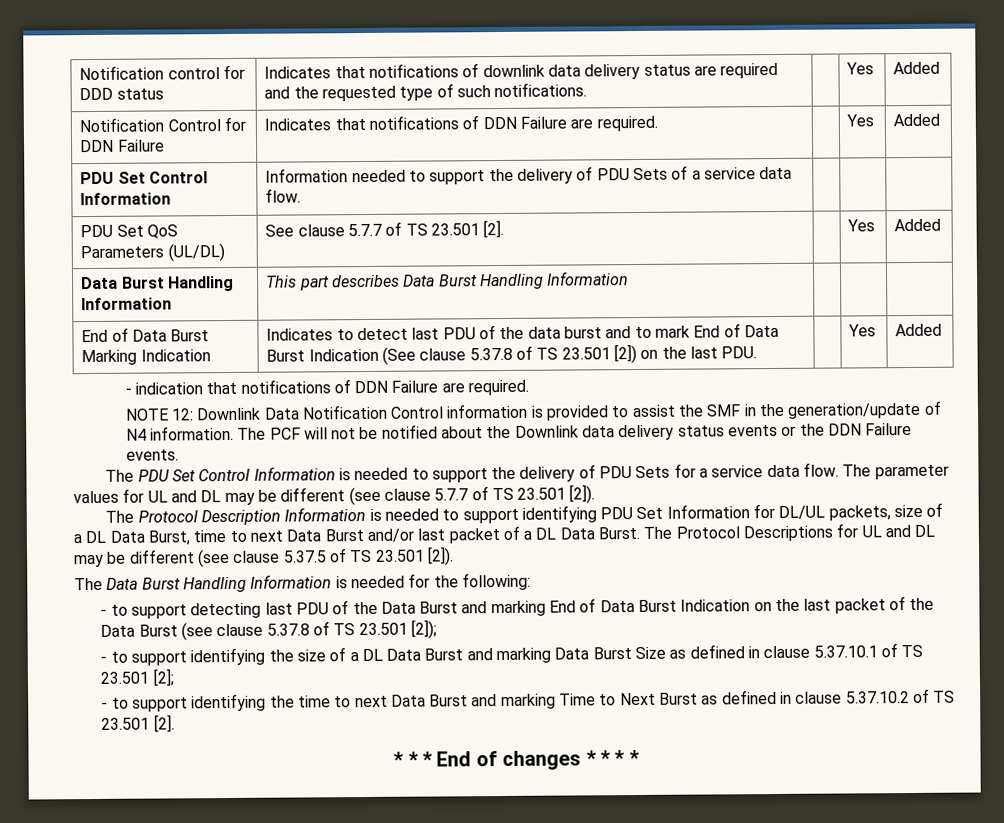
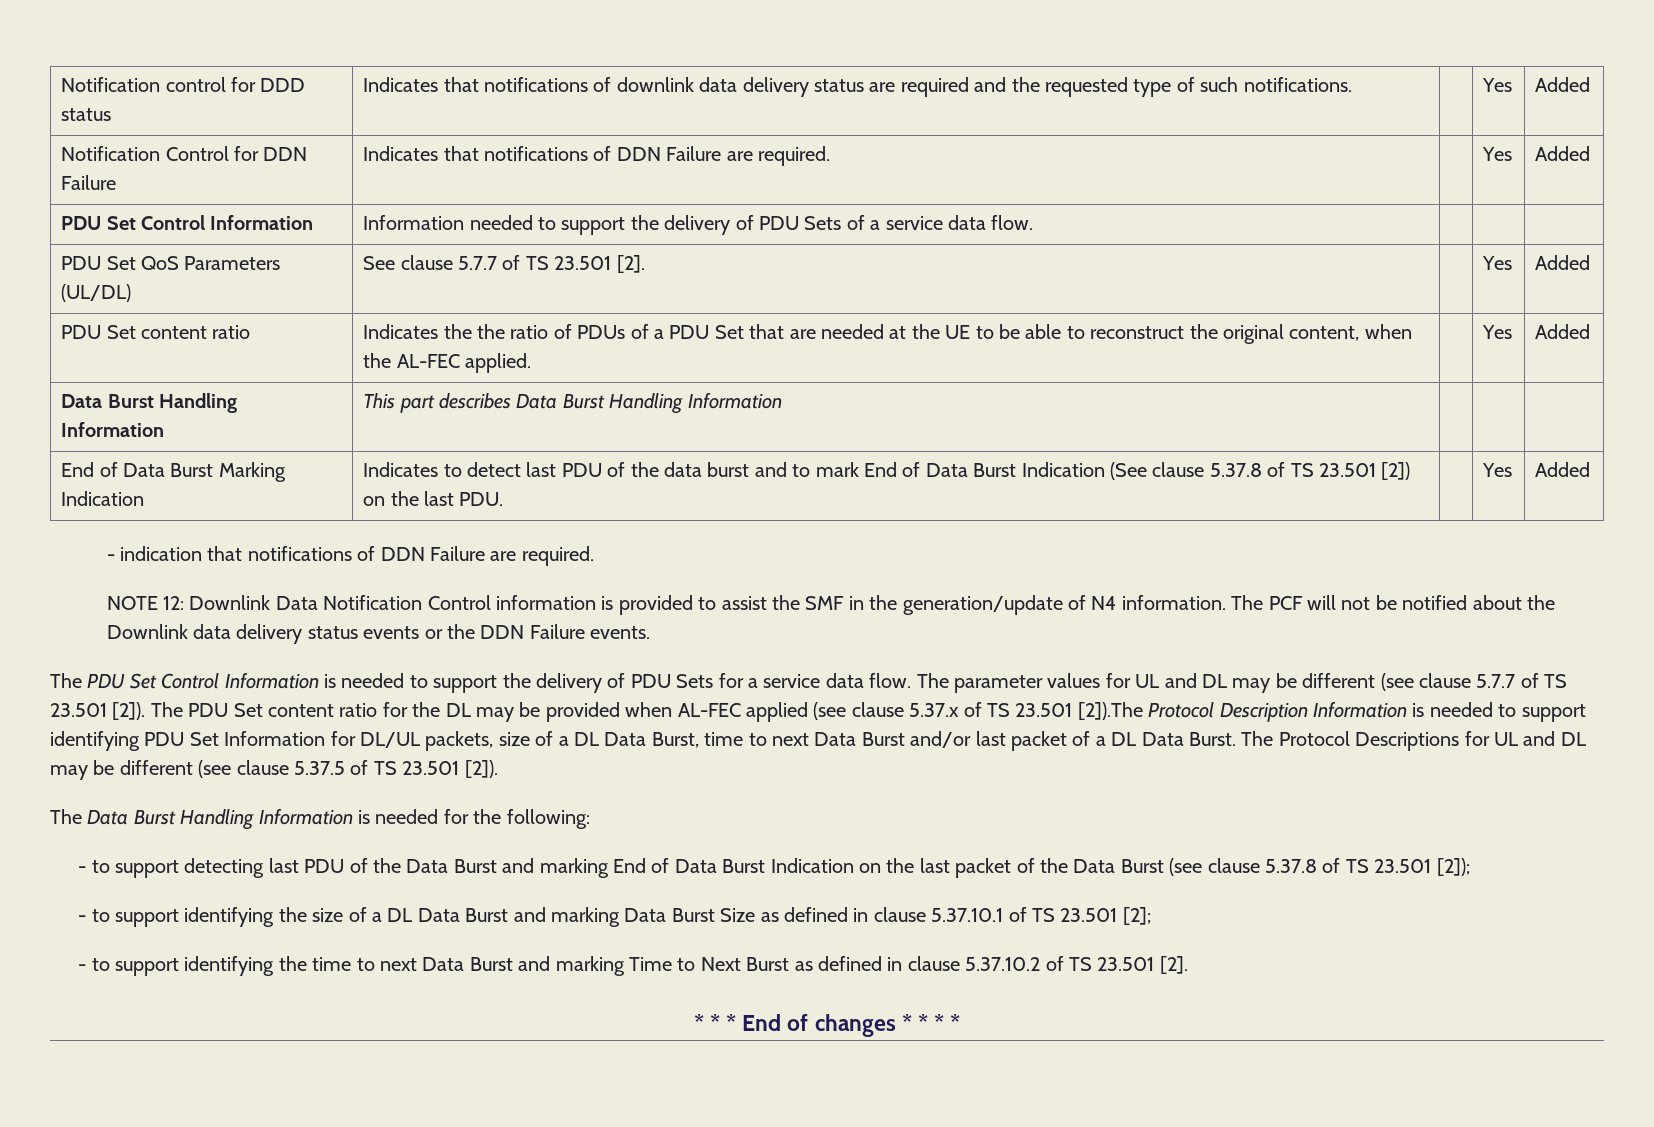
+ PDU Set content ratio | Indicates the the ratio of PDUs of a PDU Set that are needed at the UE to be able to reconstruct the original content, when the AL-FEC applied. | | Yes | Added
- The parameter values for UL and DL may be different (see clause 5.7.7 of TS 23.501 [2]).
- The Protocol Description Information is needed to support identifying PDU Set Information for DL/UL packets, size of a DL Data Burst, time to next Data Burst and/or last packet of a DL Data Burst.
+ The parameter values for UL and DL may be different (see clause 5.7.7 of TS 23.501 [2]). The PDU Set content ratio for the DL may be provided when AL-FEC applied (see clause 5.37.x of TS 23.501 [2]).The Protocol Description Information is needed to support identifying PDU Set Information for DL/UL packets, size of a DL Data Burst, time to next Data Burst and/or last packet of a DL Data Burst.

